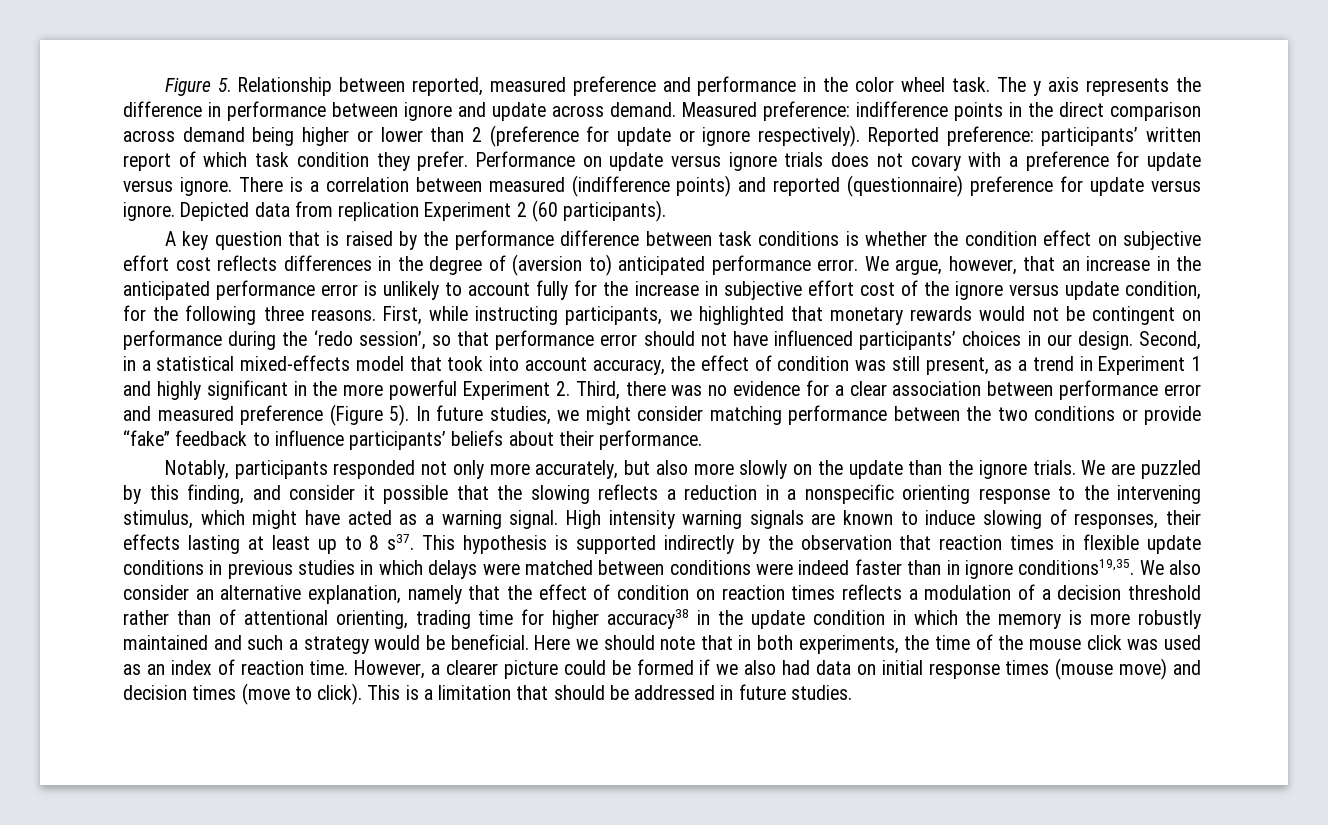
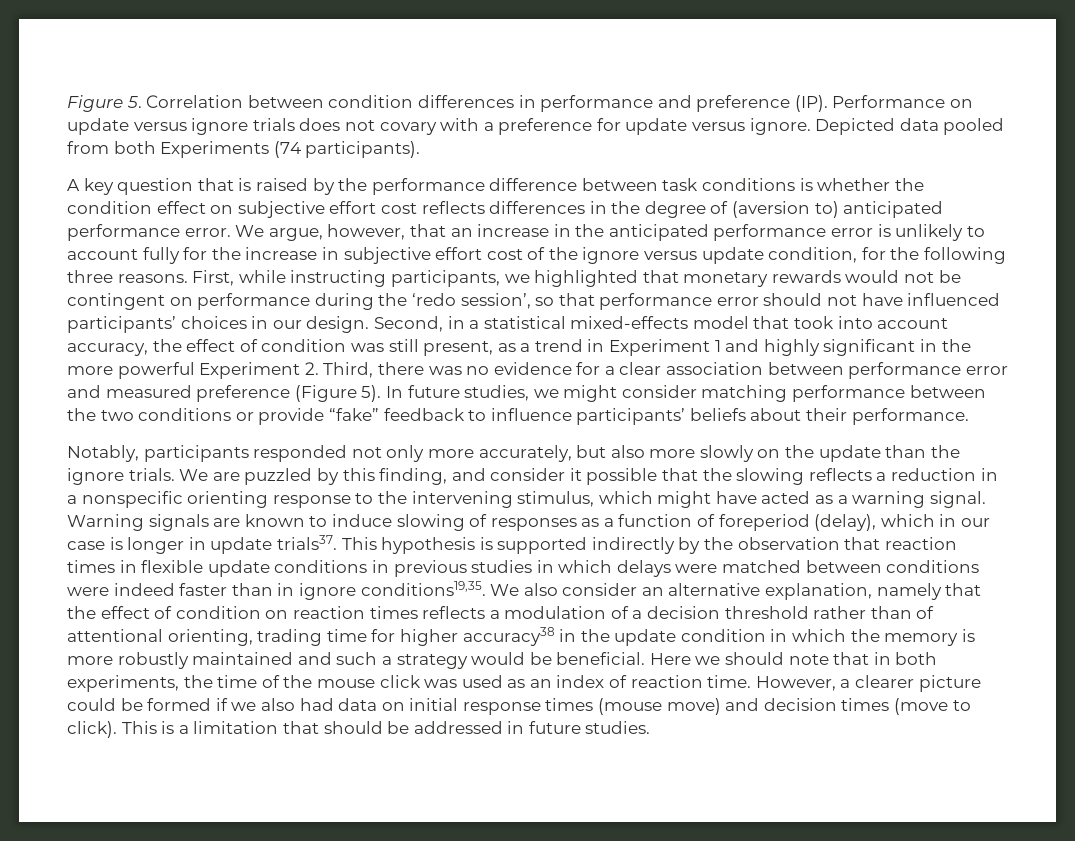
- Figure 5. Relationship between reported, measured preference and performance in the color wheel task. The y axis represents the difference in performance between ignore and update across demand. Measured preference: indifference points in the direct comparison across demand being higher or lower than 2 (preference for update or ignore respectively). Reported preference: participants’ written report of which task condition they prefer. Performance on update versus ignore trials does not covary with a preference for update versus ignore.
+ Figure 5. Correlation between condition differences in performance and preference (IP). Performance on update versus ignore trials does not covary with a preference for update versus ignore.
- There is a correlation between measured (indifference points) and reported (questionnaire) preference for update versus ignore. Depicted data from replication Experiment 2 (60 participants).
+ Depicted data pooled from both Experiments (74 participants).
- High intensity warning signals are known to induce slowing of responses, their effects lasting at least up to 8 s37.
+ Warning signals are known to induce slowing of responses as a function of foreperiod (delay), which in our case is longer in update trials37.

